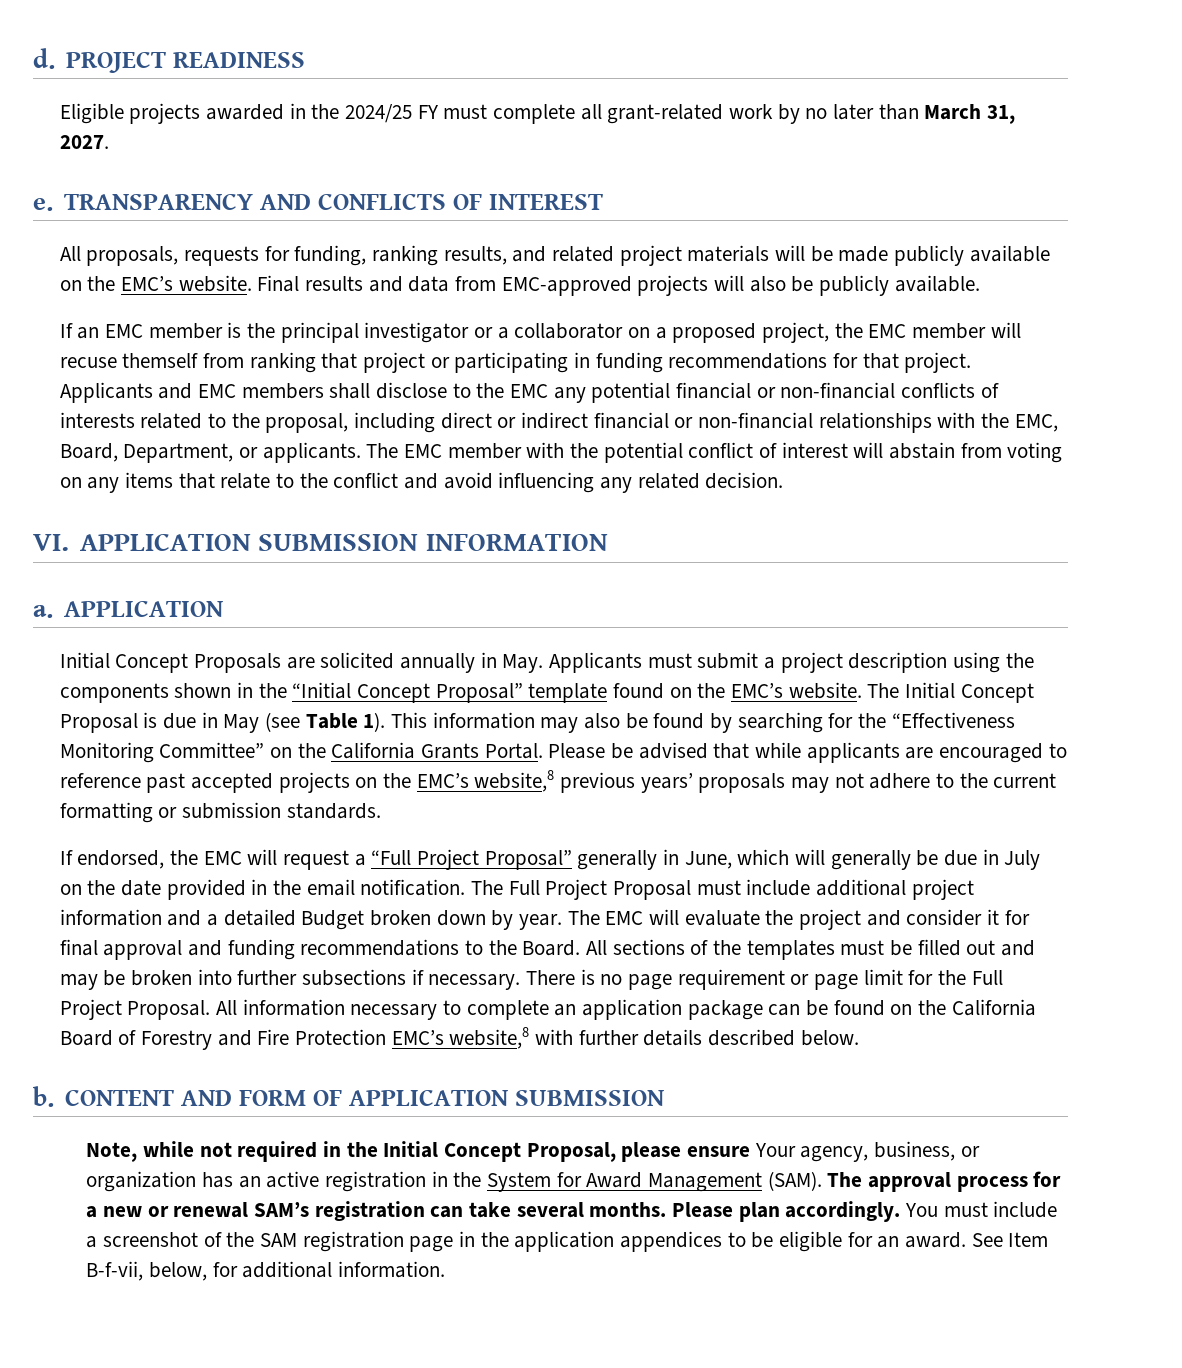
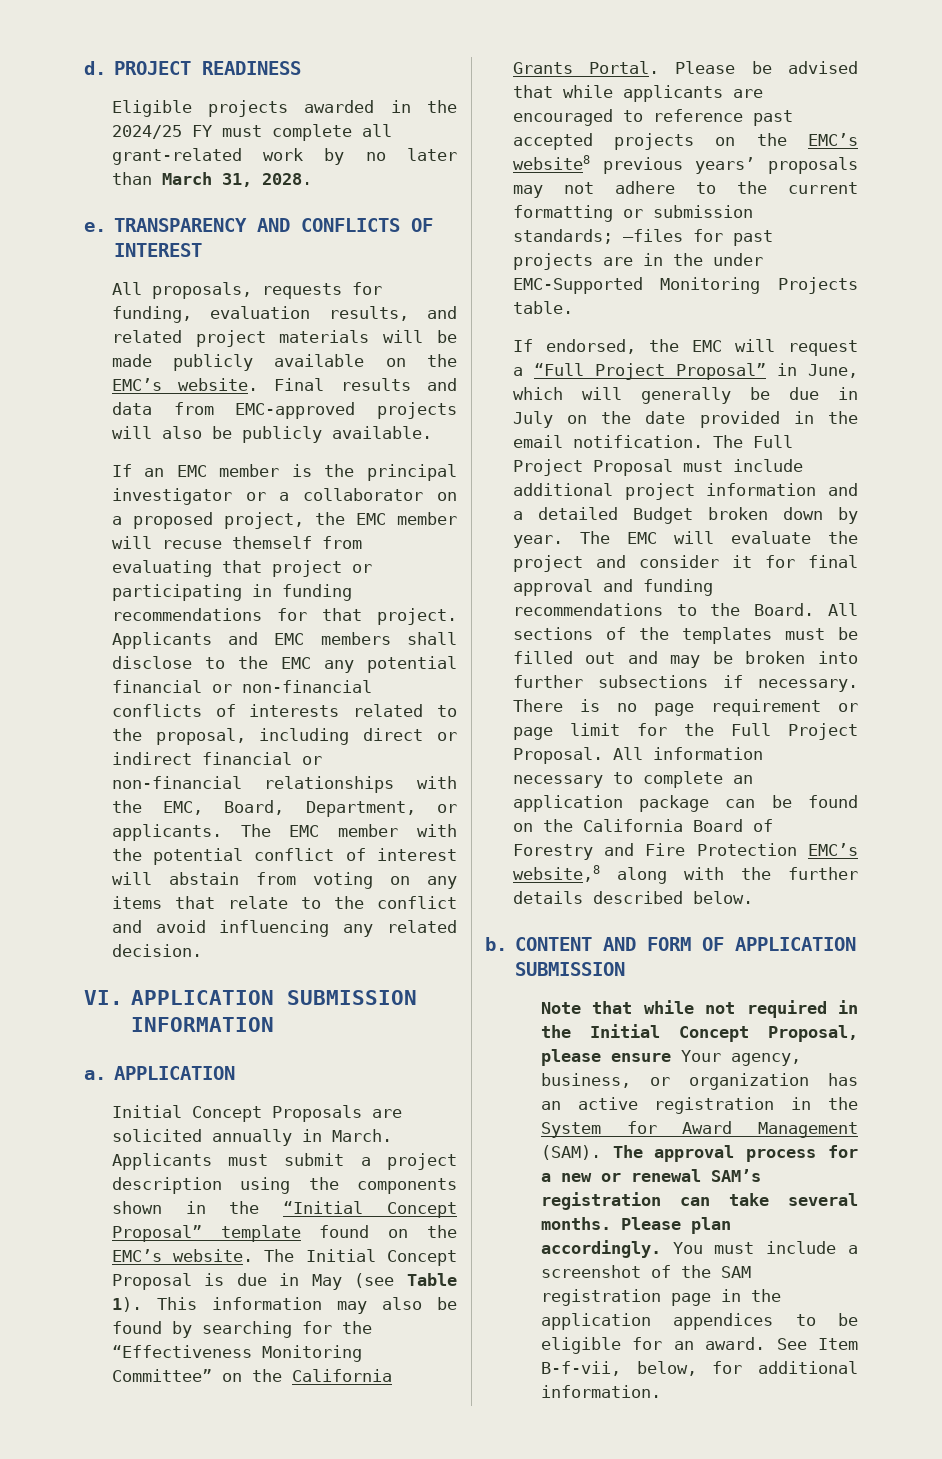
- Eligible projects awarded in the 2024/25 FY must complete all grant-related work by no later than March 31, 2027.
+ Eligible projects awarded in the 2024/25 FY must complete all grant-related work by no later than March 31, 2028.
- All proposals, requests for funding, ranking results, and related project materials will be made publicly available on the EMC’s website.
+ All proposals, requests for funding, evaluation results, and related project materials will be made publicly available on the EMC’s website.
- If an EMC member is the principal investigator or a collaborator on a proposed project, the EMC member will recuse themself from ranking that project or participating in funding recommendations for that project.
+ If an EMC member is the principal investigator or a collaborator on a proposed project, the EMC member will recuse themself from evaluating that project or participating in funding recommendations for that project.
- Initial Concept Proposals are solicited annually in May. Applicants must submit a project description using the components shown in the “Initial Concept Proposal” template found on the EMC’s website.
+ Initial Concept Proposals are solicited annually in March. Applicants must submit a project description using the components shown in the “Initial Concept Proposal” template found on the EMC’s website.
- Please be advised that while applicants are encouraged to reference past accepted projects on the EMC’s website,8 previous years’ proposals may not adhere to the current formatting or submission standards.
+ Please be advised that while applicants are encouraged to reference past accepted projects on the EMC’s website8 previous years’ proposals may not adhere to the current formatting or submission standards; —files for past projects are in the under EMC-Supported Monitoring Projects table.
- If endorsed, the EMC will request a “Full Project Proposal” generally in June, which will generally be due in July on the date provided in the email notification.
+ If endorsed, the EMC will request a “Full Project Proposal” in June, which will generally be due in July on the date provided in the email notification.
- All information necessary to complete an application package can be found on the California Board of Forestry and Fire Protection EMC’s website,8 with further details described below.
+ All information necessary to complete an application package can be found on the California Board of Forestry and Fire Protection EMC’s website,8 along with the further details described below.
- Note, while not required in the Initial Concept Proposal, please ensure Your agency, business, or organization has an active registration in the System for Award Management (SAM).
+ Note that while not required in the Initial Concept Proposal, please ensure Your agency, business, or organization has an active registration in the System for Award Management (SAM).

